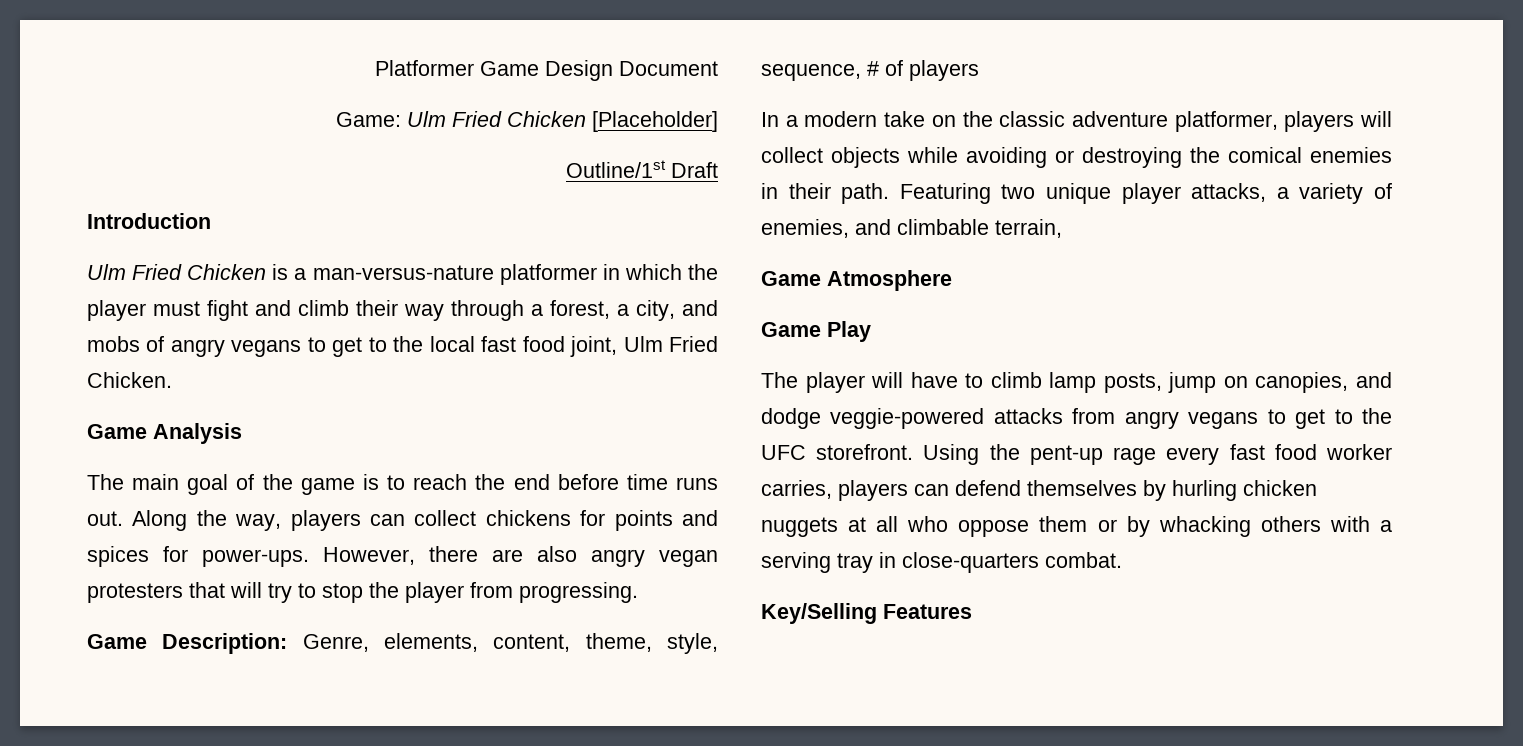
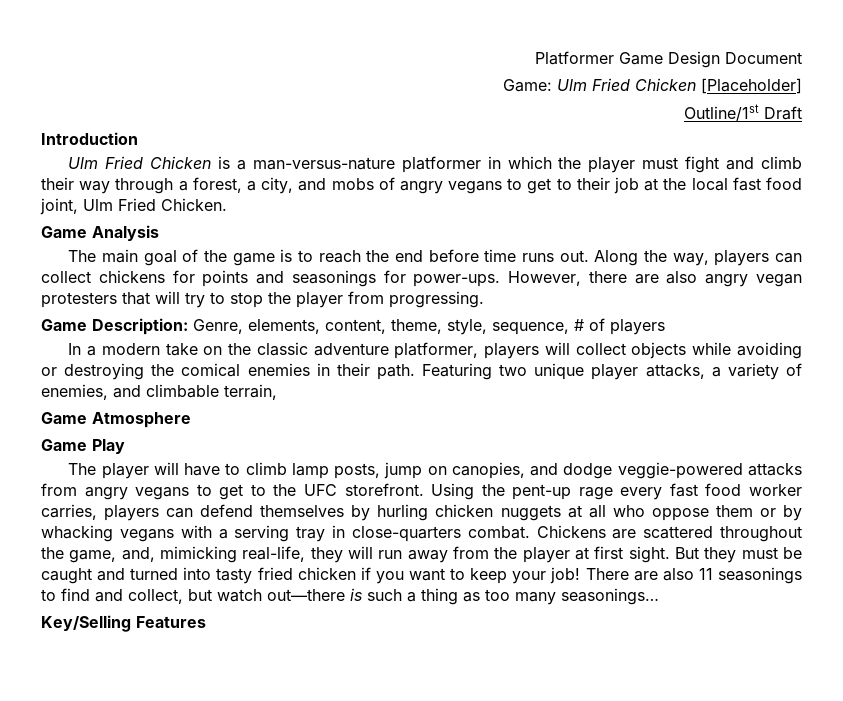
- Ulm Fried Chicken is a man-versus-nature platformer in which the player must fight and climb their way through a forest, a city, and mobs of angry vegans to get to the local fast food joint, Ulm Fried Chicken.
+ Ulm Fried Chicken is a man-versus-nature platformer in which the player must fight and climb their way through a forest, a city, and mobs of angry vegans to get to their job at the local fast food joint, Ulm Fried Chicken.
- Along the way, players can collect chickens for points and spices for power-ups.
+ Along the way, players can collect chickens for points and seasonings for power-ups.
- Using the pent-up rage every fast food worker carries, players can defend themselves by hurling chicken nuggets at all who oppose them or by whacking others with a serving tray in close-quarters combat.
+ Using the pent-up rage every fast food worker carries, players can defend themselves by hurling chicken nuggets at all who oppose them or by whacking vegans with a serving tray in close-quarters combat. Chickens are scattered throughout the game, and, mimicking real-life, they will run away from the player at first sight. But they must be caught and turned into tasty fried chicken if you want to keep your job! There are also 11 seasonings to find and collect, but watch out—there is such a thing as too many seasonings…

